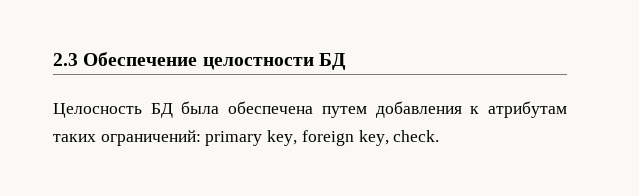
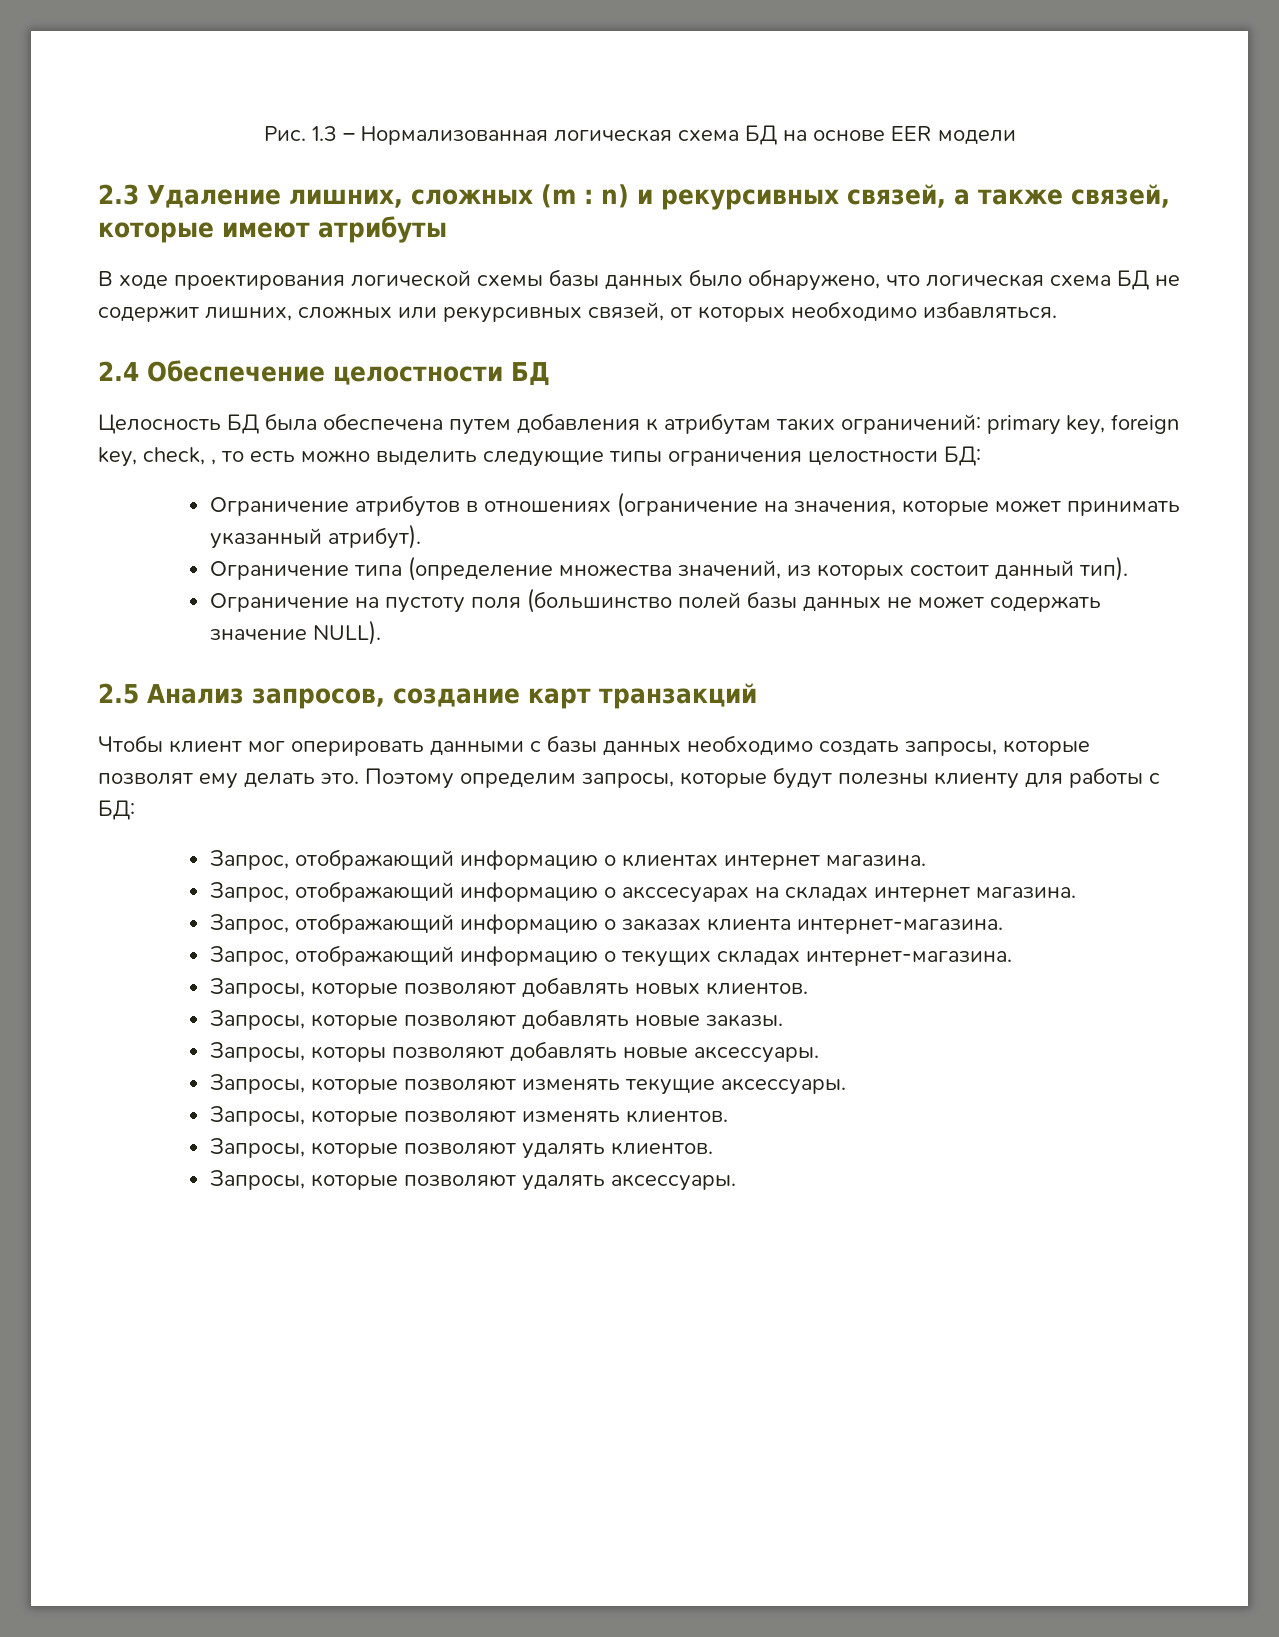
- 2.3 Обеспечение целостности БД
+ Рис. 1.3 – Нормализованная логическая схема БД на основе EER модели
+ 2.3 Удаление лишних, сложных (m : n) и рекурсивных связей, а также связей, которые имеют атрибуты
+ В ходе проектирования логической схемы базы данных было обнаружено, что логическая схема БД не содержит лишних, сложных или рекурсивных связей, от которых необходимо избавляться.
+ 2.4 Обеспечение целостности БД
- Целосность БД была обеспечена путем добавления к атрибутам таких ограничений: primary key, foreign key, check.
+ Целосность БД была обеспечена путем добавления к атрибутам таких ограничений: primary key, foreign key, check, , то есть можно выделить следующие типы ограничения целостности БД:
+ Ограничение атрибутов в отношениях (ограничение на значения, которые может принимать указанный атрибут).
+ Ограничение типа (определение множества значений, из которых состоит данный тип).
+ Ограничение на пустоту поля (большинство полей базы данных не может содержать значение NULL).
+ 2.5 Анализ запросов, создание карт транзакций
+ Чтобы клиент мог оперировать данными с базы данных необходимо создать запросы, которые позволят ему делать это. Поэтому определим запросы, которые будут полезны клиенту для работы с БД:
+ Запрос, отображающий информацию о клиентах интернет магазина.
+ Запрос, отображающий информацию о акссесуарах на складах интернет магазина.
+ Запрос, отображающий информацию о заказах клиента интернет-магазина.
+ Запрос, отображающий информацию о текущих складах интернет-магазина.
+ Запросы, которые позволяют добавлять новых клиентов.
+ Запросы, которые позволяют добавлять новые заказы.
+ Запросы, которы позволяют добавлять новые аксессуары.
+ Запросы, которые позволяют изменять текущие аксессуары.
+ Запросы, которые позволяют изменять клиентов.
+ Запросы, которые позволяют удалять клиентов.
+ Запросы, которые позволяют удалять аксессуары.

